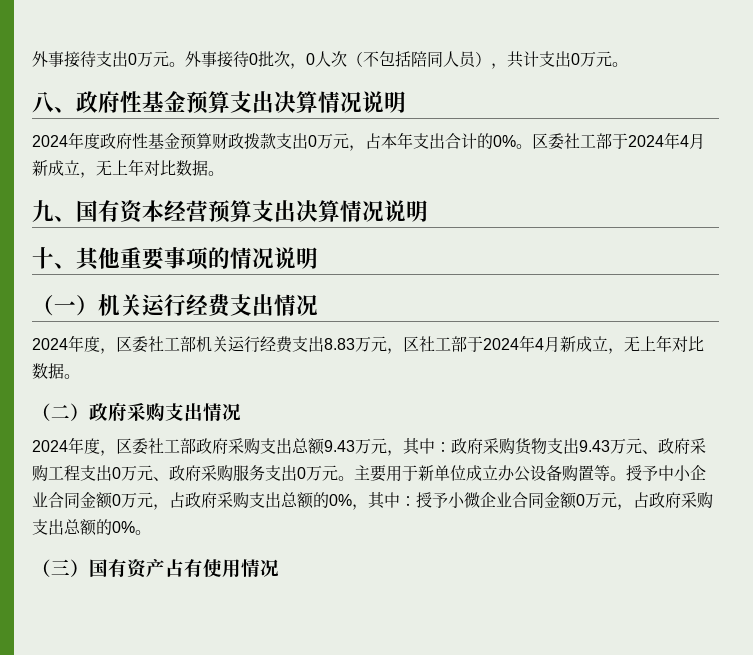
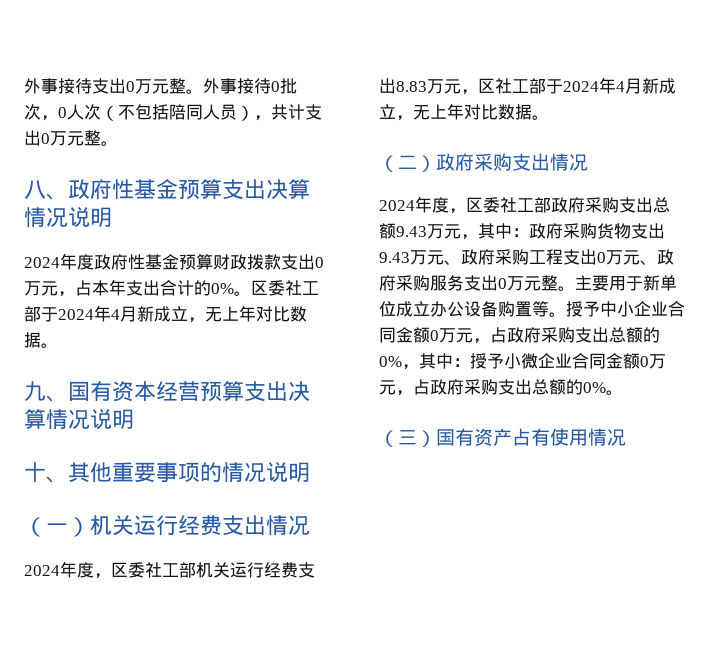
- 外事接待支出0万元。
+ 外事接待支出0万元整。
- 外事接待0批次，0人次（不包括陪同人员），共计支出0万元。
+ 外事接待0批次，0人次（不包括陪同人员），共计支出0万元整。
- 2024年度，区委社工部政府采购支出总额9.43万元，其中：政府采购货物支出9.43万元、政府采购工程支出0万元、政府采购服务支出0万元。
+ 2024年度，区委社工部政府采购支出总额9.43万元，其中：政府采购货物支出9.43万元、政府采购工程支出0万元、政府采购服务支出0万元整。

